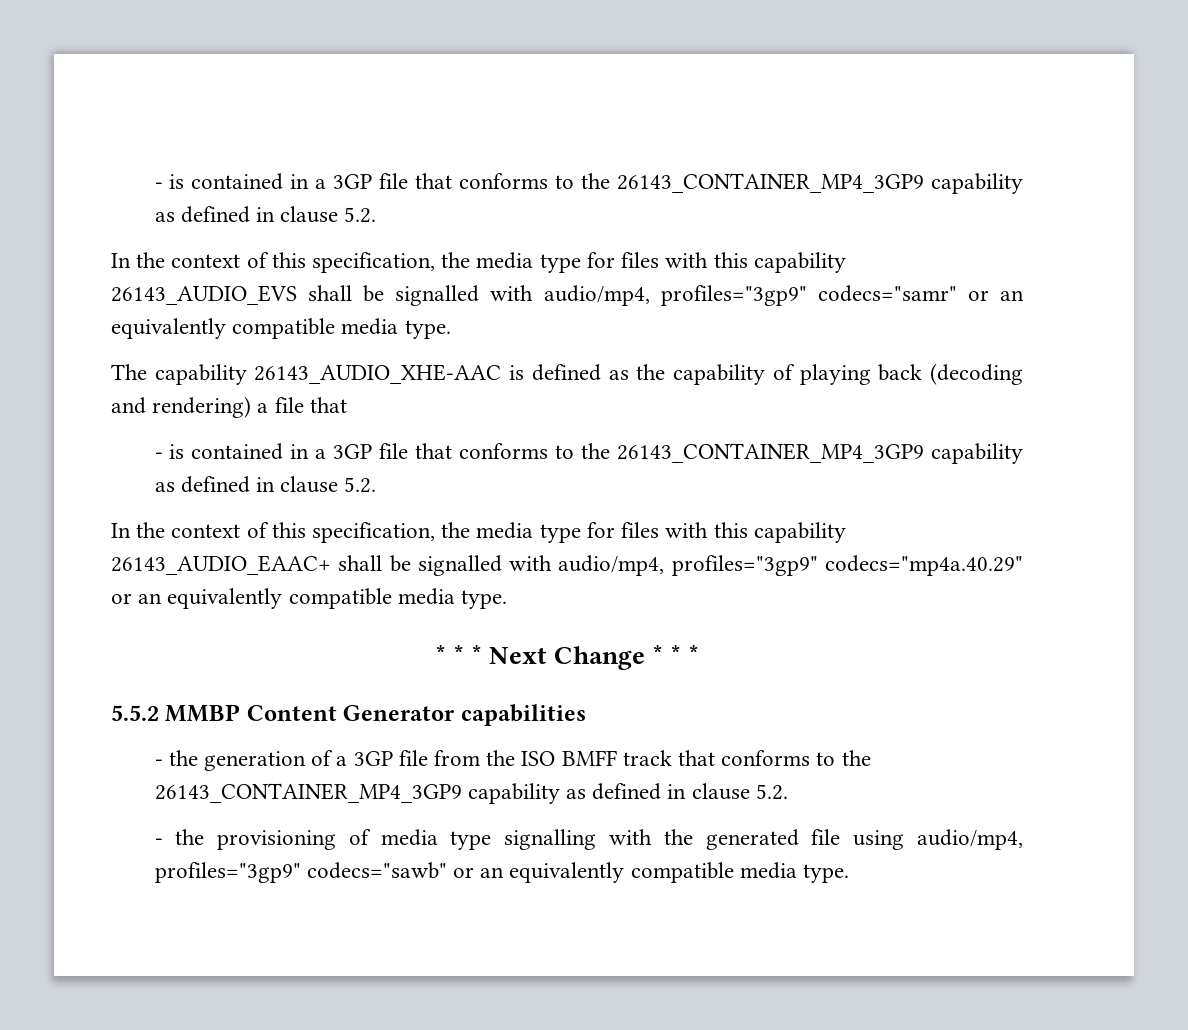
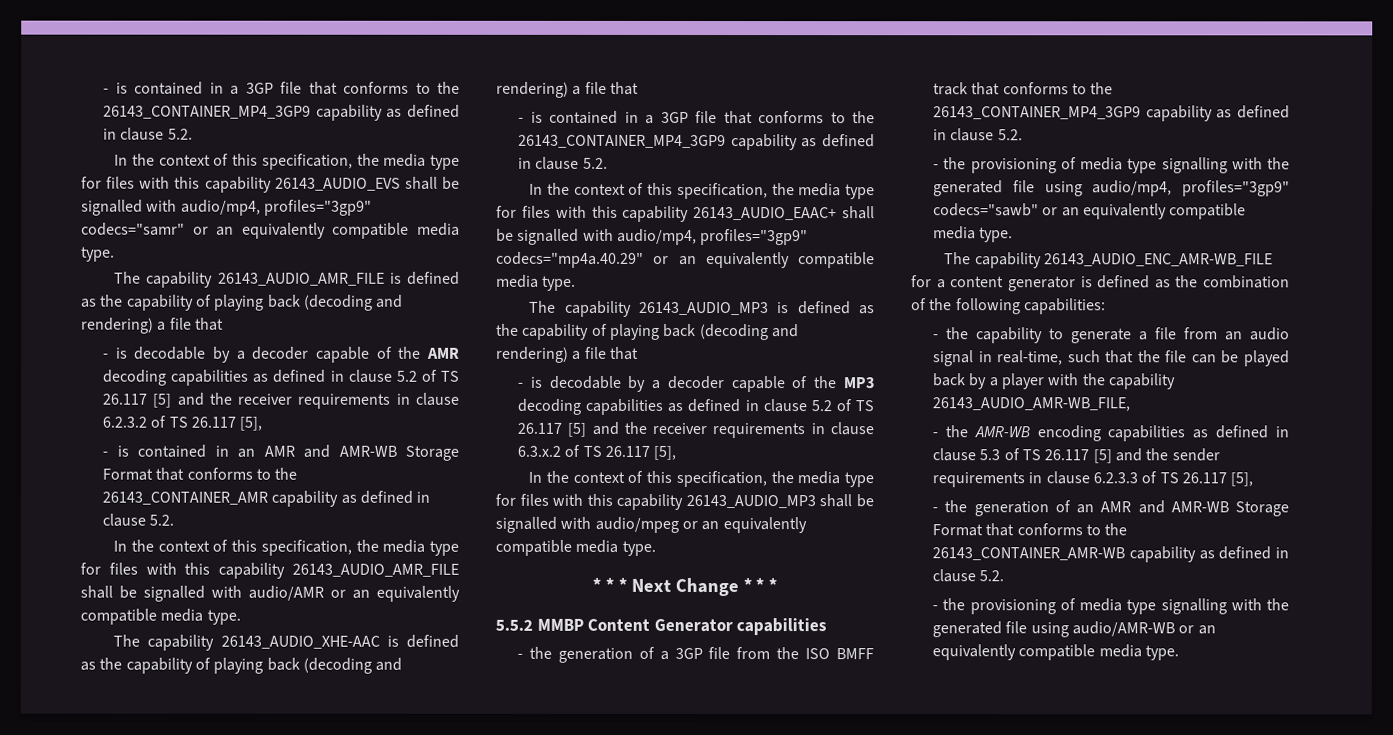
+ The capability 26143_AUDIO_AMR_FILE is defined as the capability of playing back (decoding and rendering) a file that
+ - is decodable by a decoder capable of the AMR decoding capabilities as defined in clause 5.2 of TS 26.117 [5] and the receiver requirements in clause 6.2.3.2 of TS 26.117 [5],
+ - is contained in an AMR and AMR-WB Storage Format that conforms to the 26143_CONTAINER_AMR capability as defined in clause 5.2.
+ In the context of this specification, the media type for files with this capability 26143_AUDIO_AMR_FILE shall be signalled with audio/AMR or an equivalently compatible media type.
+ The capability 26143_AUDIO_MP3 is defined as the capability of playing back (decoding and rendering) a file that
+ - is decodable by a decoder capable of the MP3 decoding capabilities as defined in clause 5.2 of TS 26.117 [5] and the receiver requirements in clause 6.3.x.2 of TS 26.117 [5],
+ In the context of this specification, the media type for files with this capability 26143_AUDIO_MP3 shall be signalled with audio/mpeg or an equivalently compatible media type.
+ The capability 26143_AUDIO_ENC_AMR-WB_FILE for a content generator is defined as the combination of the following capabilities:
+ - the capability to generate a file from an audio signal in real-time, such that the file can be played back by a player with the capability 26143_AUDIO_AMR-WB_FILE,
+ - the AMR-WB encoding capabilities as defined in clause 5.3 of TS 26.117 [5] and the sender requirements in clause 6.2.3.3 of TS 26.117 [5],
+ - the generation of an AMR and AMR-WB Storage Format that conforms to the 26143_CONTAINER_AMR-WB capability as defined in clause 5.2.
+ - the provisioning of media type signalling with the generated file using audio/AMR-WB or an equivalently compatible media type.

